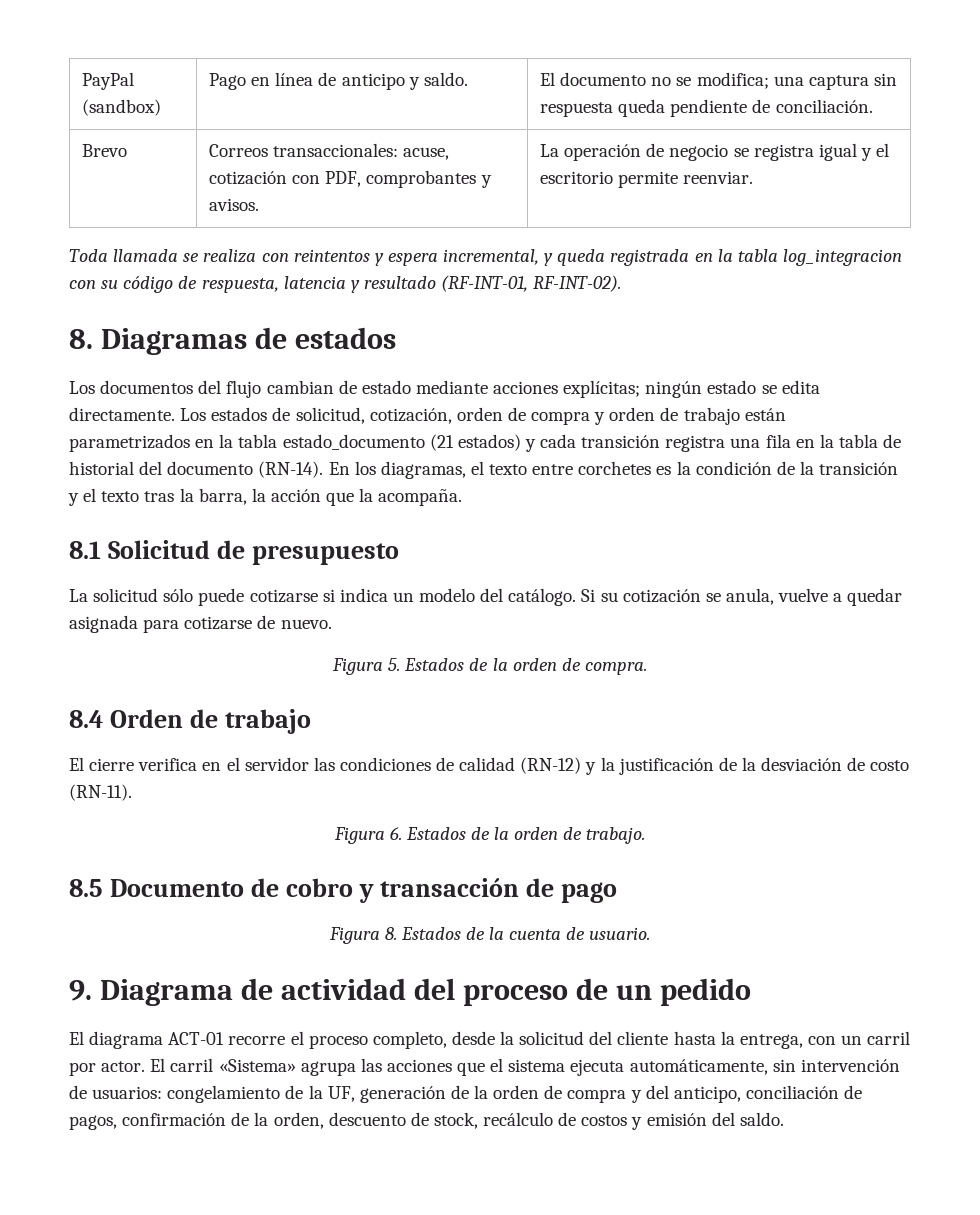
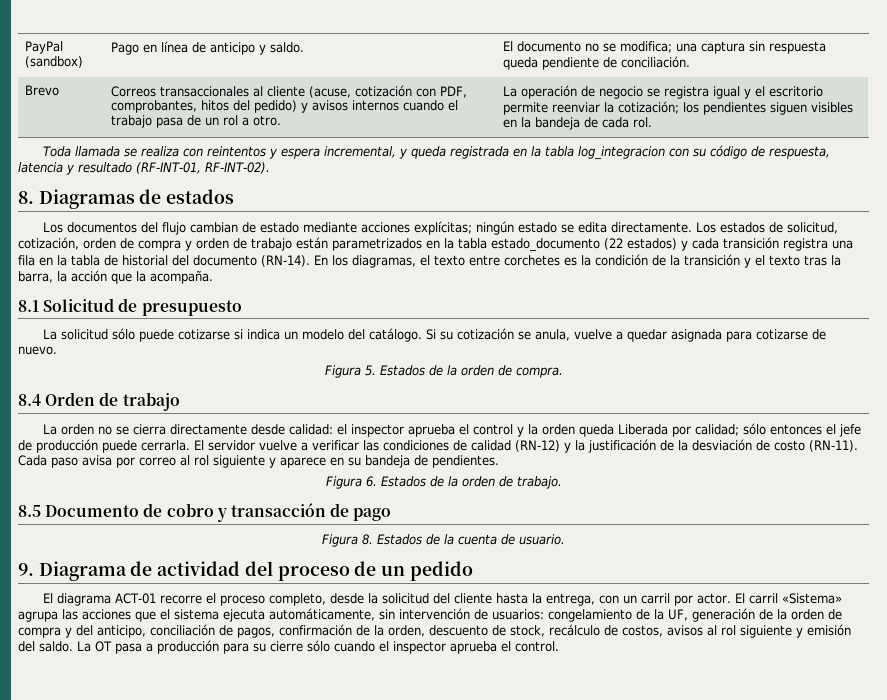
- Correos transaccionales: acuse, cotización con PDF, comprobantes y avisos.
+ Correos transaccionales al cliente (acuse, cotización con PDF, comprobantes, hitos del pedido) y avisos internos cuando el trabajo pasa de un rol a otro.
- La operación de negocio se registra igual y el escritorio permite reenviar.
+ La operación de negocio se registra igual y el escritorio permite reenviar la cotización; los pendientes siguen visibles en la bandeja de cada rol.
- Los estados de solicitud, cotización, orden de compra y orden de trabajo están parametrizados en la tabla estado_documento (21 estados) y cada transición registra una fila en la tabla de historial del documento (RN-14).
+ Los estados de solicitud, cotización, orden de compra y orden de trabajo están parametrizados en la tabla estado_documento (22 estados) y cada transición registra una fila en la tabla de historial del documento (RN-14).
- El cierre verifica en el servidor las condiciones de calidad (RN-12) y la justificación de la desviación de costo (RN-11).
+ La orden no se cierra directamente desde calidad: el inspector aprueba el control y la orden queda Liberada por calidad; sólo entonces el jefe de producción puede cerrarla. El servidor vuelve a verificar las condiciones de calidad (RN-12) y la justificación de la desviación de costo (RN-11). Cada paso avisa por correo al rol siguiente y aparece en su bandeja de pendientes.
- El carril «Sistema» agrupa las acciones que el sistema ejecuta automáticamente, sin intervención de usuarios: congelamiento de la UF, generación de la orden de compra y del anticipo, conciliación de pagos, confirmación de la orden, descuento de stock, recálculo de costos y emisión del saldo.
+ El carril «Sistema» agrupa las acciones que el sistema ejecuta automáticamente, sin intervención de usuarios: congelamiento de la UF, generación de la orden de compra y del anticipo, conciliación de pagos, confirmación de la orden, descuento de stock, recálculo de costos, avisos al rol siguiente y emisión del saldo. La OT pasa a producción para su cierre sólo cuando el inspector aprueba el control.

